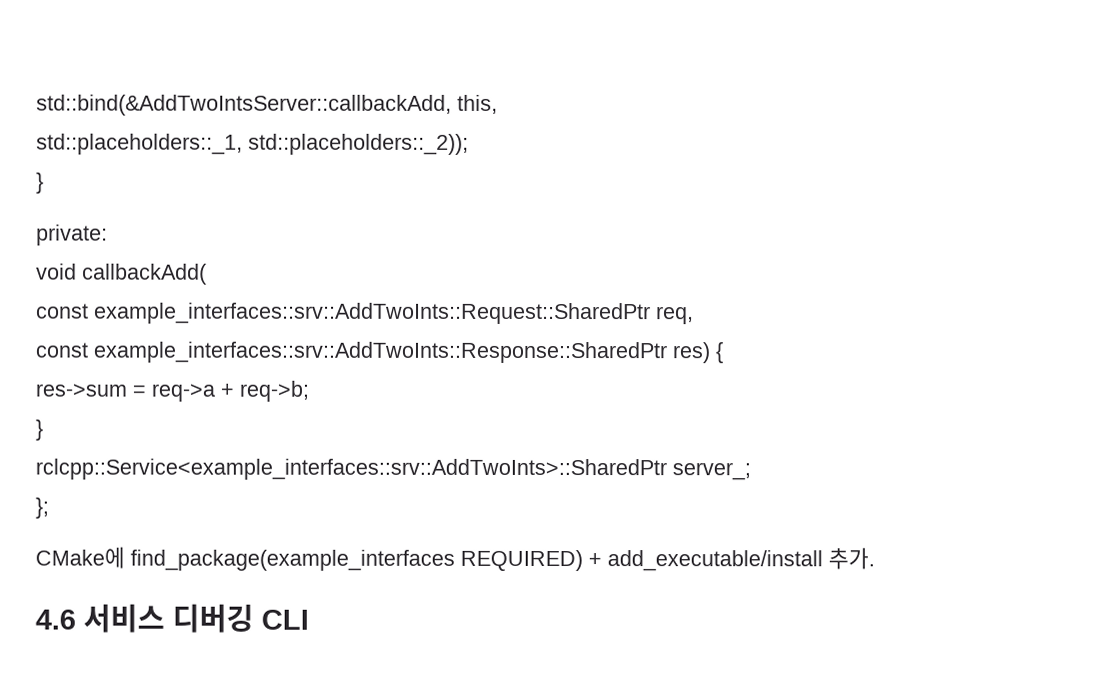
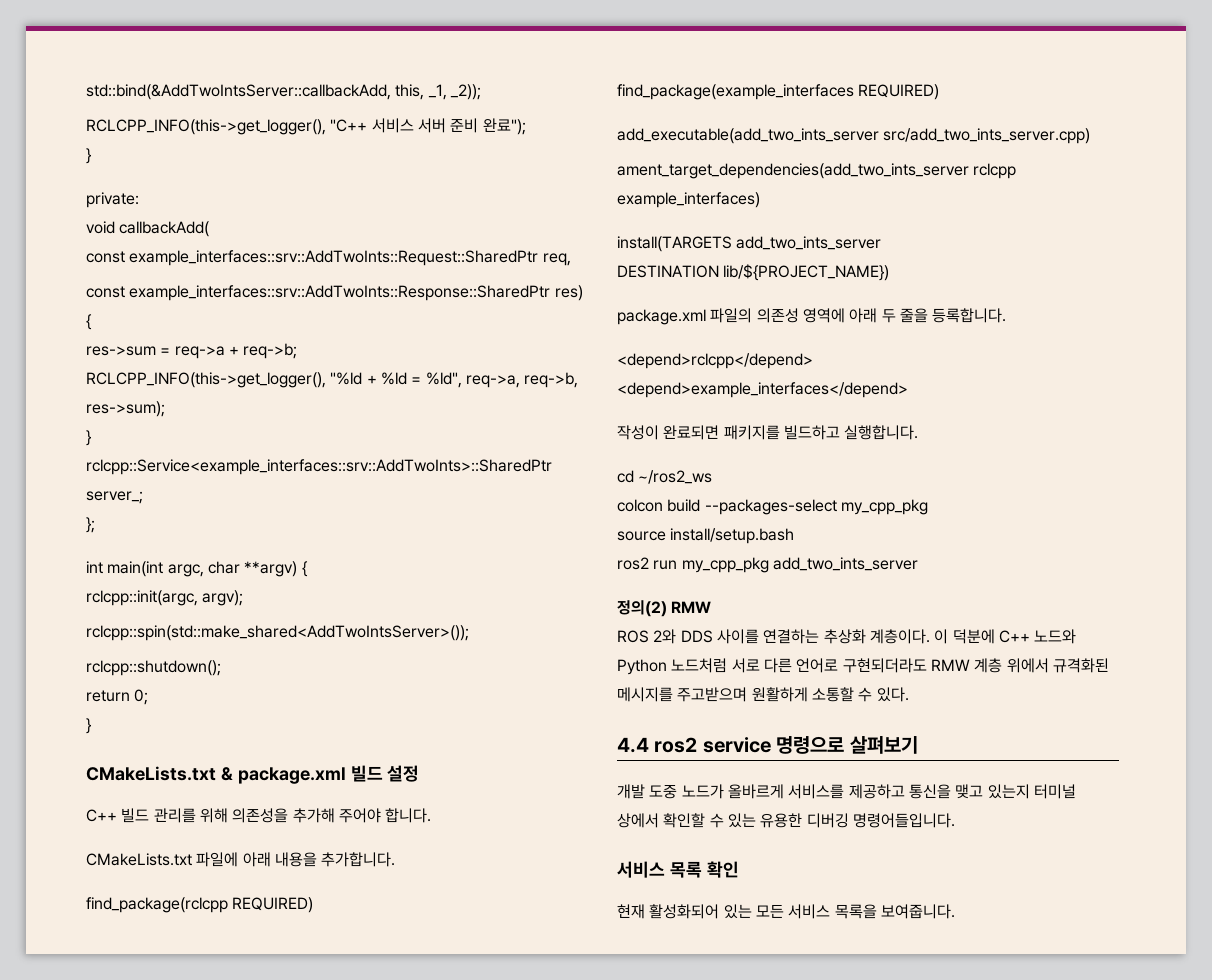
- std::bind(&AddTwoIntsServer::callbackAdd, this,
- std::placeholders::_1, std::placeholders::_2));
+ std::bind(&AddTwoIntsServer::callbackAdd, this, _1, _2));
+ RCLCPP_INFO(this->get_logger(), "C++ 서비스 서버 준비 완료");
  res->sum = req->a + req->b;
+ RCLCPP_INFO(this->get_logger(), "%ld + %ld = %ld", req->a, req->b, res->sum);
  }
  rclcpp::Service<example_interfaces::srv::AddTwoInts>::SharedPtr server_;
  };
- CMake에 find_package(example_interfaces REQUIRED) + add_executable/install 추가.
- 4.6 서비스 디버깅 CLI
+ int main(int argc, char **argv) {
+ rclcpp::init(argc, argv);
+ rclcpp::spin(std::make_shared<AddTwoIntsServer>());
+ rclcpp::shutdown();
+ return 0;
+ }
+ CMakeLists.txt & package.xml 빌드 설정
+ C++ 빌드 관리를 위해 의존성을 추가해 주어야 합니다.
+ CMakeLists.txt 파일에 아래 내용을 추가합니다.
+ find_package(rclcpp REQUIRED)
+ find_package(example_interfaces REQUIRED)
+ add_executable(add_two_ints_server src/add_two_ints_server.cpp)
+ ament_target_dependencies(add_two_ints_server rclcpp example_interfaces)
+ install(TARGETS add_two_ints_server
+ DESTINATION lib/${PROJECT_NAME})
+ package.xml 파일의 의존성 영역에 아래 두 줄을 등록합니다.
+ <depend>rclcpp</depend>
+ <depend>example_interfaces</depend>
+ 작성이 완료되면 패키지를 빌드하고 실행합니다.
+ cd ~/ros2_ws
+ colcon build --packages-select my_cpp_pkg
+ source install/setup.bash
+ ros2 run my_cpp_pkg add_two_ints_server
+ 정의(2) RMW
+ ROS 2와 DDS 사이를 연결하는 추상화 계층이다. 이 덕분에 C++ 노드와 Python 노드처럼 서로 다른 언어로 구현되더라도 RMW 계층 위에서 규격화된 메시지를 주고받으며 원활하게 소통할 수 있다.
+ 4.4 ros2 service 명령으로 살펴보기
+ 개발 도중 노드가 올바르게 서비스를 제공하고 통신을 맺고 있는지 터미널 상에서 확인할 수 있는 유용한 디버깅 명령어들입니다.
+ 서비스 목록 확인
+ 현재 활성화되어 있는 모든 서비스 목록을 보여줍니다.

